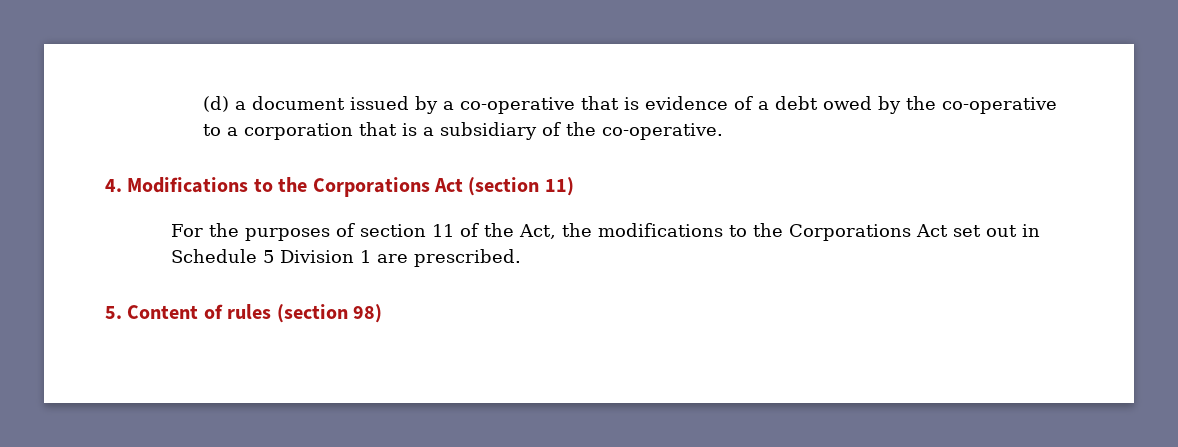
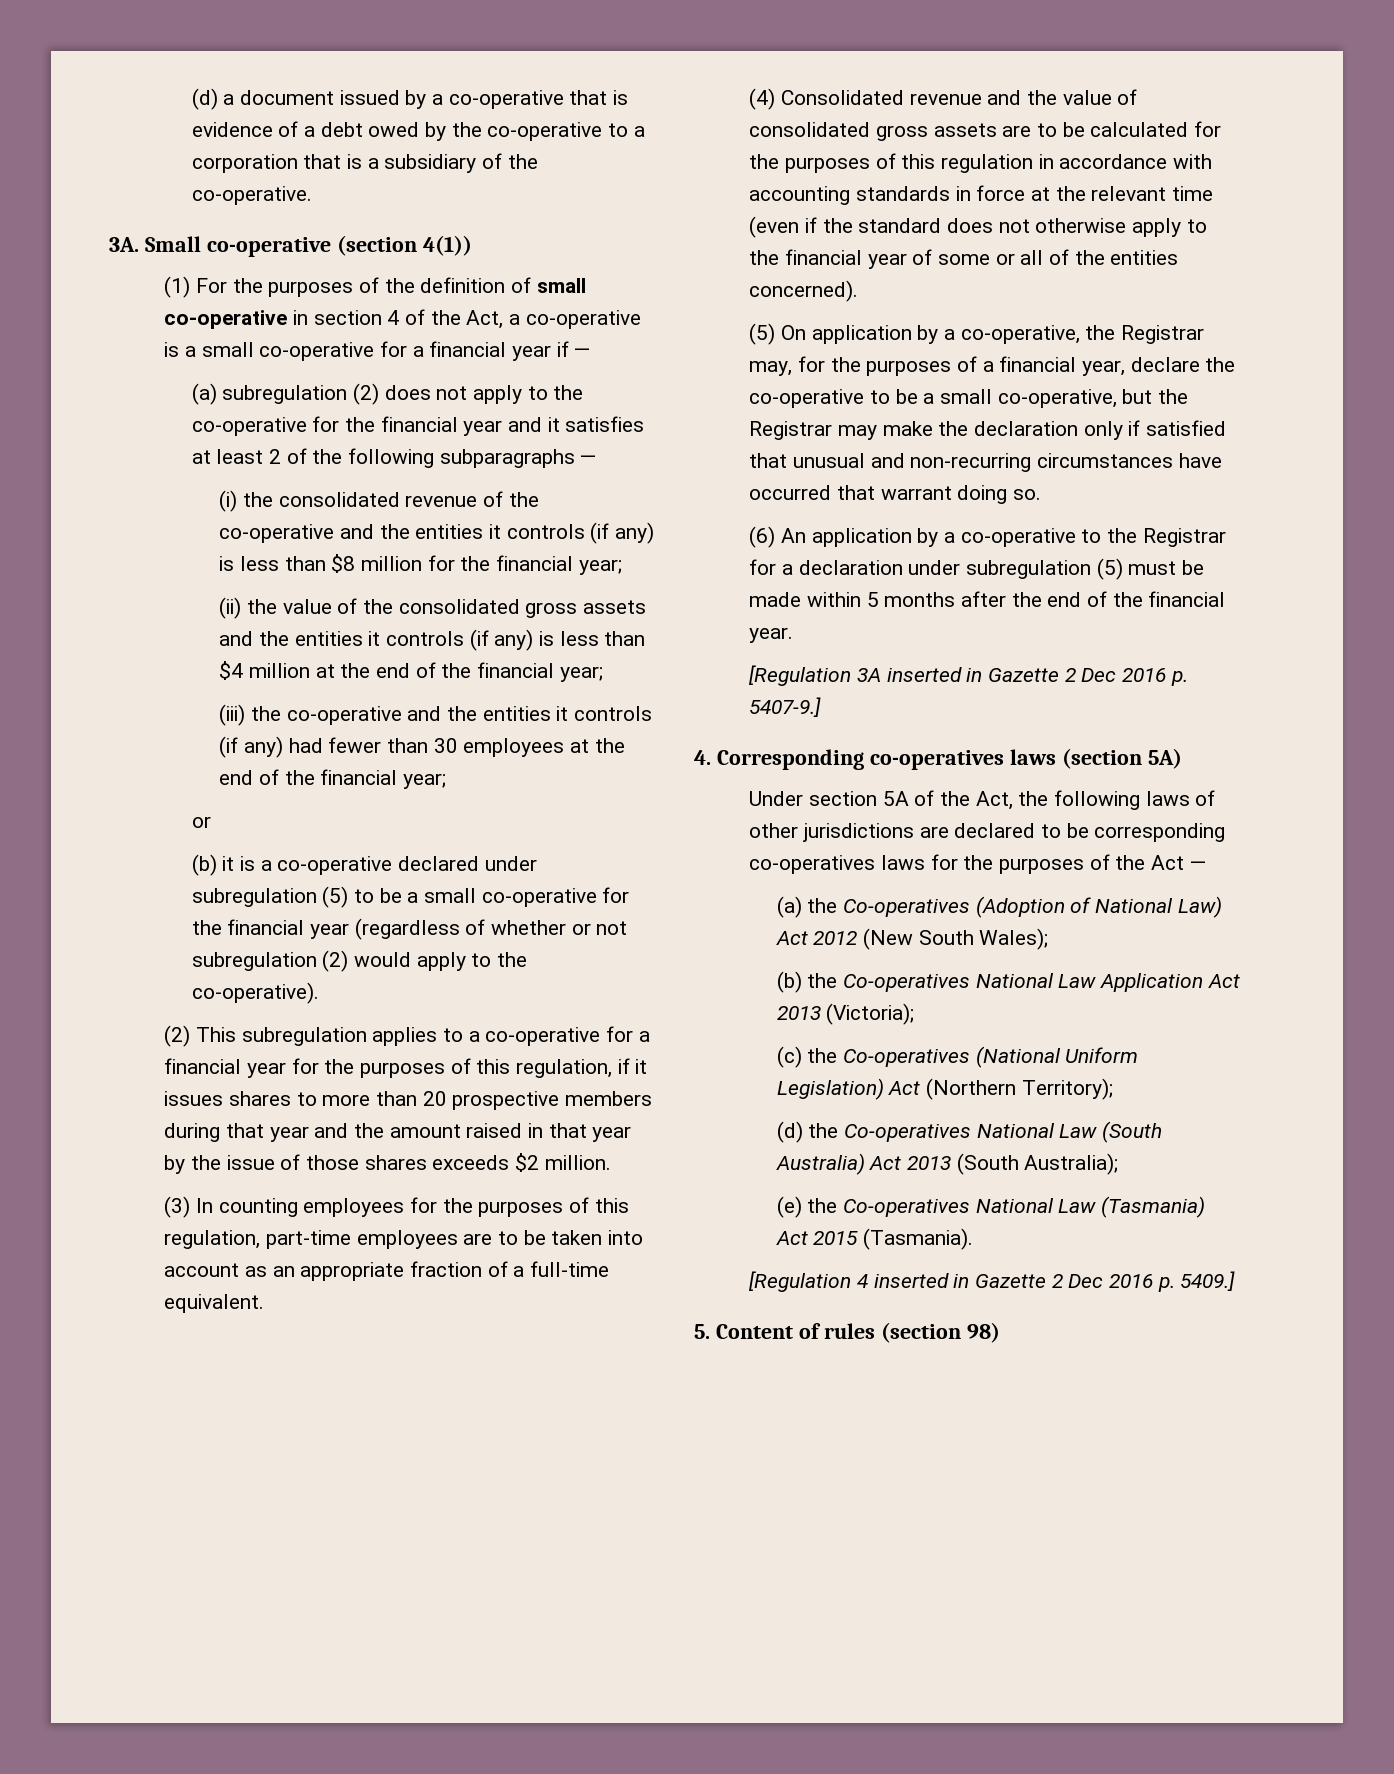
- 4. Modifications to the Corporations Act (section 11)
- For the purposes of section 11 of the Act, the modifications to the Corporations Act set out in Schedule 5 Division 1 are prescribed.
+ 3A. Small co-operative (section 4(1))
+ (1) For the purposes of the definition of small co-operative in section 4 of the Act, a co-operative is a small co-operative for a financial year if —
+ (a) subregulation (2) does not apply to the co-operative for the financial year and it satisfies at least 2 of the following subparagraphs —
+ (i) the consolidated revenue of the co-operative and the entities it controls (if any) is less than $8 million for the financial year;
+ (ii) the value of the consolidated gross assets and the entities it controls (if any) is less than $4 million at the end of the financial year;
+ (iii) the co-operative and the entities it controls (if any) had fewer than 30 employees at the end of the financial year;
+ or
+ (b) it is a co-operative declared under subregulation (5) to be a small co-operative for the financial year (regardless of whether or not subregulation (2) would apply to the co-operative).
+ (2) This subregulation applies to a co-operative for a financial year for the purposes of this regulation, if it issues shares to more than 20 prospective members during that year and the amount raised in that year by the issue of those shares exceeds $2 million.
+ (3) In counting employees for the purposes of this regulation, part-time employees are to be taken into account as an appropriate fraction of a full-time equivalent.
+ (4) Consolidated revenue and the value of consolidated gross assets are to be calculated for the purposes of this regulation in accordance with accounting standards in force at the relevant time (even if the standard does not otherwise apply to the financial year of some or all of the entities concerned).
+ (5) On application by a co-operative, the Registrar may, for the purposes of a financial year, declare the co-operative to be a small co-operative, but the Registrar may make the declaration only if satisfied that unusual and non-recurring circumstances have occurred that warrant doing so.
+ (6) An application by a co-operative to the Registrar for a declaration under subregulation (5) must be made within 5 months after the end of the financial year.
+ [Regulation 3A inserted in Gazette 2 Dec 2016 p. 5407-9.]
+ 4. Corresponding co-operatives laws (section 5A)
+ Under section 5A of the Act, the following laws of other jurisdictions are declared to be corresponding co-operatives laws for the purposes of the Act —
+ (a) the Co-operatives (Adoption of National Law) Act 2012 (New South Wales);
+ (b) the Co-operatives National Law Application Act 2013 (Victoria);
+ (c) the Co-operatives (National Uniform Legislation) Act (Northern Territory);
+ (d) the Co-operatives National Law (South Australia) Act 2013 (South Australia);
+ (e) the Co-operatives National Law (Tasmania) Act 2015 (Tasmania).
+ [Regulation 4 inserted in Gazette 2 Dec 2016 p. 5409.]

